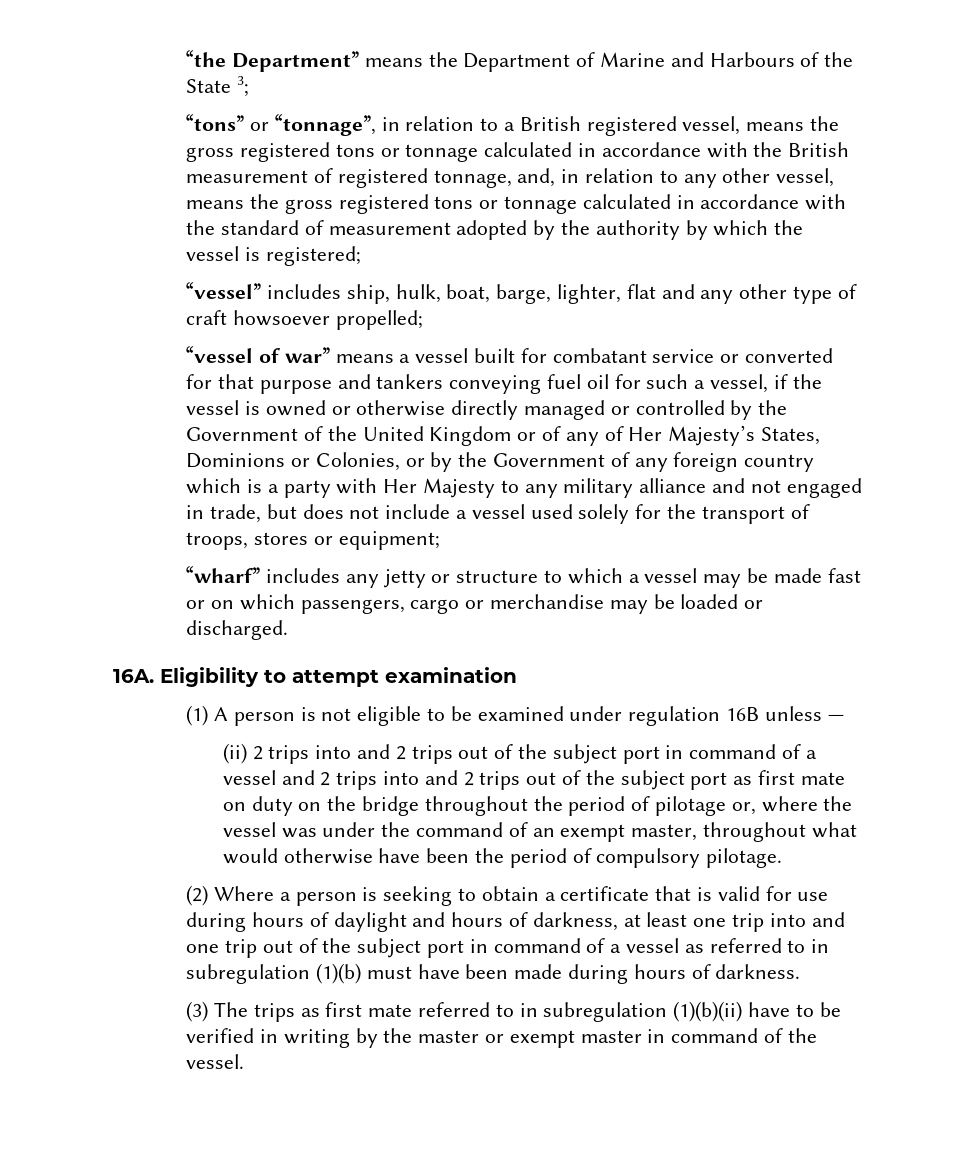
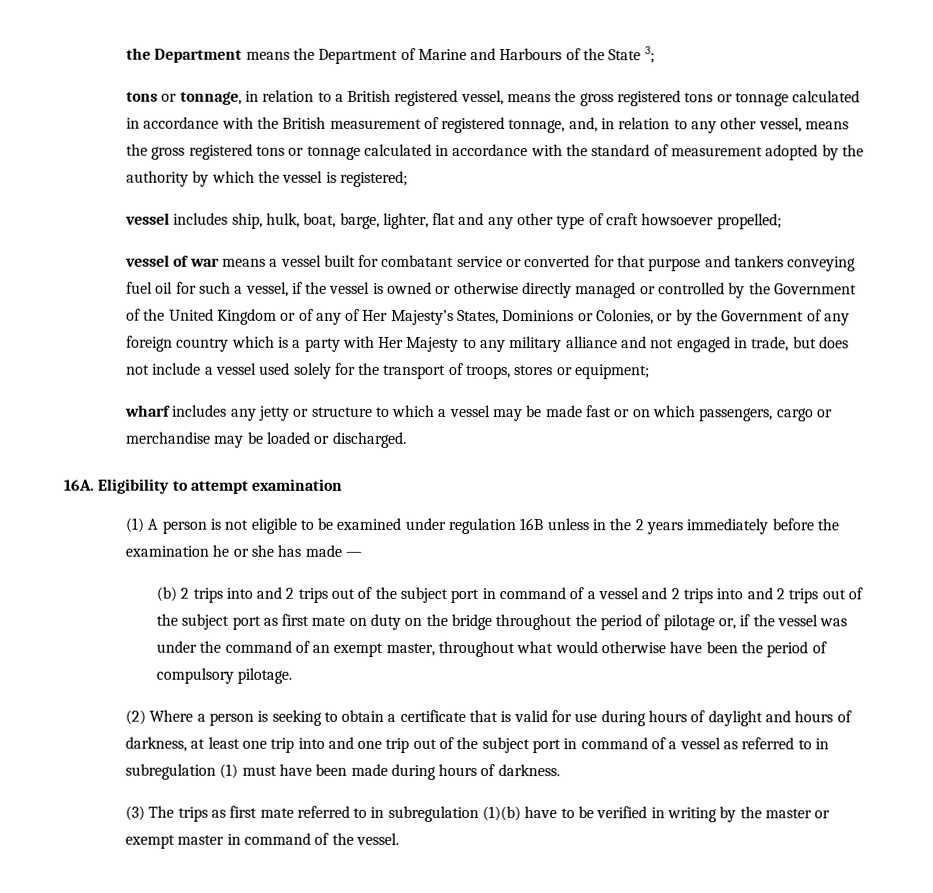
- “the Department” means the Department of Marine and Harbours of the State 3;
+ the Department means the Department of Marine and Harbours of the State 3;
- “tons” or “tonnage”, in relation to a British registered vessel, means the gross registered tons or tonnage calculated in accordance with the British measurement of registered tonnage, and, in relation to any other vessel, means the gross registered tons or tonnage calculated in accordance with the standard of measurement adopted by the authority by which the vessel is registered;
+ tons or tonnage, in relation to a British registered vessel, means the gross registered tons or tonnage calculated in accordance with the British measurement of registered tonnage, and, in relation to any other vessel, means the gross registered tons or tonnage calculated in accordance with the standard of measurement adopted by the authority by which the vessel is registered;
- “vessel” includes ship, hulk, boat, barge, lighter, flat and any other type of craft howsoever propelled;
+ vessel includes ship, hulk, boat, barge, lighter, flat and any other type of craft howsoever propelled;
- “vessel of war” means a vessel built for combatant service or converted for that purpose and tankers conveying fuel oil for such a vessel, if the vessel is owned or otherwise directly managed or controlled by the Government of the United Kingdom or of any of Her Majesty’s States, Dominions or Colonies, or by the Government of any foreign country which is a party with Her Majesty to any military alliance and not engaged in trade, but does not include a vessel used solely for the transport of troops, stores or equipment;
+ vessel of war means a vessel built for combatant service or converted for that purpose and tankers conveying fuel oil for such a vessel, if the vessel is owned or otherwise directly managed or controlled by the Government of the United Kingdom or of any of Her Majesty’s States, Dominions or Colonies, or by the Government of any foreign country which is a party with Her Majesty to any military alliance and not engaged in trade, but does not include a vessel used solely for the transport of troops, stores or equipment;
- “wharf” includes any jetty or structure to which a vessel may be made fast or on which passengers, cargo or merchandise may be loaded or discharged.
+ wharf includes any jetty or structure to which a vessel may be made fast or on which passengers, cargo or merchandise may be loaded or discharged.
- (1) A person is not eligible to be examined under regulation 16B unless —
+ (1) A person is not eligible to be examined under regulation 16B unless in the 2 years immediately before the examination he or she has made —
- (ii) 2 trips into and 2 trips out of the subject port in command of a vessel and 2 trips into and 2 trips out of the subject port as first mate on duty on the bridge throughout the period of pilotage or, where the vessel was under the command of an exempt master, throughout what would otherwise have been the period of compulsory pilotage.
+ (b) 2 trips into and 2 trips out of the subject port in command of a vessel and 2 trips into and 2 trips out of the subject port as first mate on duty on the bridge throughout the period of pilotage or, if the vessel was under the command of an exempt master, throughout what would otherwise have been the period of compulsory pilotage.
- (2) Where a person is seeking to obtain a certificate that is valid for use during hours of daylight and hours of darkness, at least one trip into and one trip out of the subject port in command of a vessel as referred to in subregulation (1)(b) must have been made during hours of darkness.
+ (2) Where a person is seeking to obtain a certificate that is valid for use during hours of daylight and hours of darkness, at least one trip into and one trip out of the subject port in command of a vessel as referred to in subregulation (1) must have been made during hours of darkness.
- (3) The trips as first mate referred to in subregulation (1)(b)(ii) have to be verified in writing by the master or exempt master in command of the vessel.
+ (3) The trips as first mate referred to in subregulation (1)(b) have to be verified in writing by the master or exempt master in command of the vessel.

